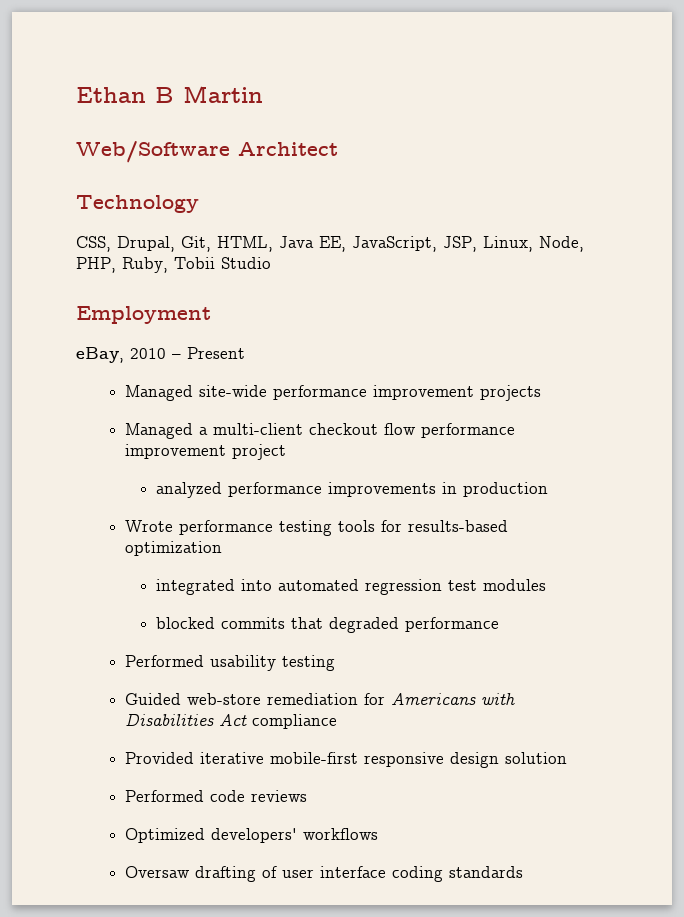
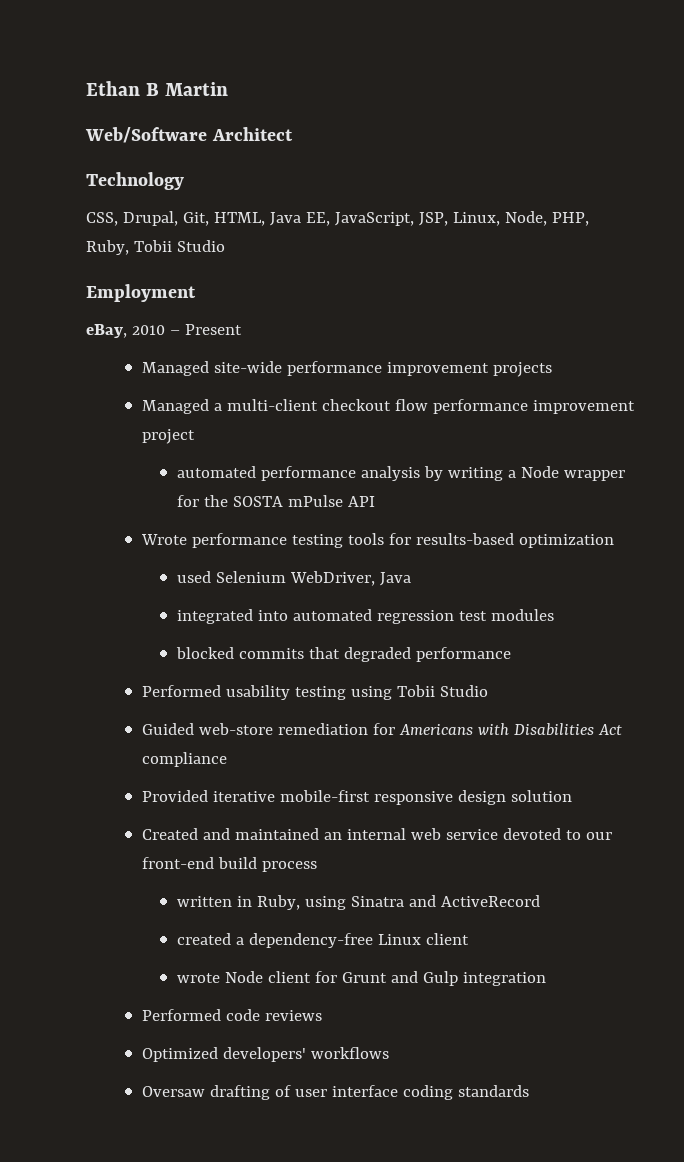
- analyzed performance improvements in production
+ automated performance analysis by writing a Node wrapper for the SOSTA mPulse API
+ used Selenium WebDriver, Java
- Performed usability testing
+ Performed usability testing using Tobii Studio
+ Created and maintained an internal web service devoted to our front-end build process
+ written in Ruby, using Sinatra and ActiveRecord
+ created a dependency-free Linux client
+ wrote Node client for Grunt and Gulp integration

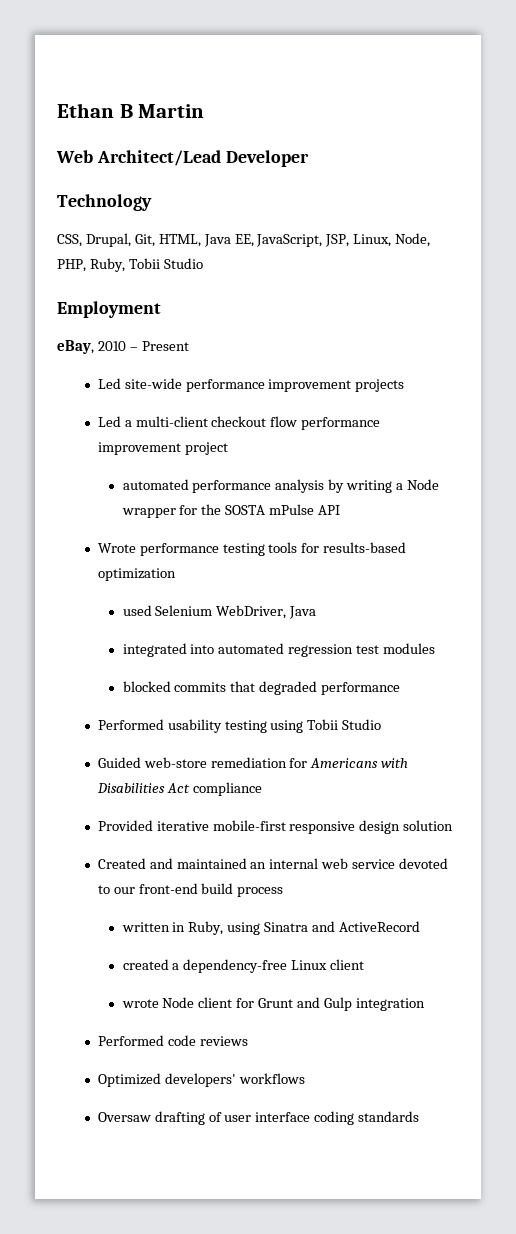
- Web/Software Architect
+ Web Architect/Lead Developer
- Managed site-wide performance improvement projects
+ Led site-wide performance improvement projects
- Managed a multi-client checkout flow performance improvement project
+ Led a multi-client checkout flow performance improvement project

